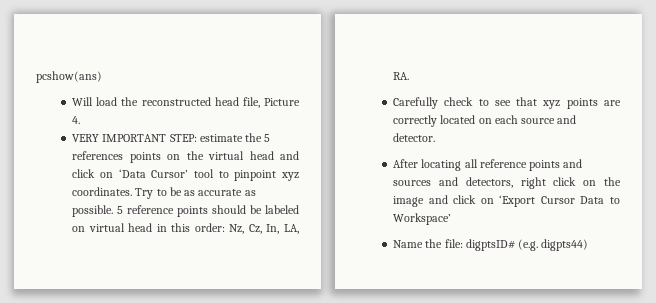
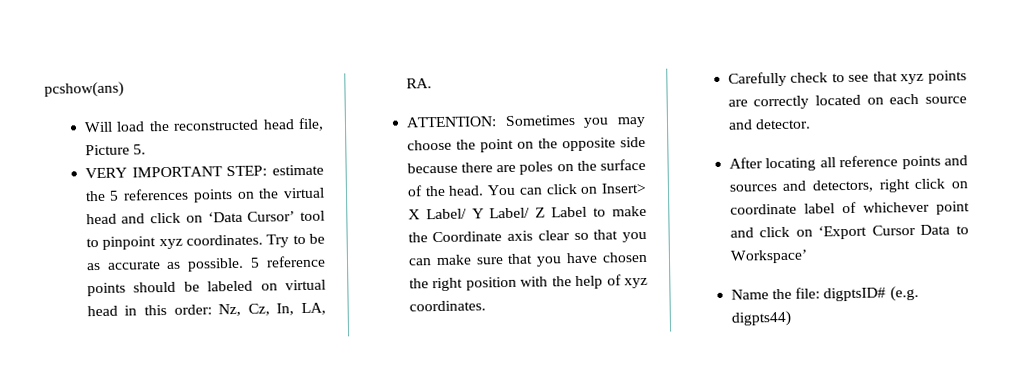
- Will load the reconstructed head file, Picture 4.
+ Will load the reconstructed head file, Picture 5.
+ ATTENTION: Sometimes you may choose the point on the opposite side because there are poles on the surface of the head. You can click on Insert> X Label/ Y Label/ Z Label to make the Coordinate axis clear so that you can make sure that you have chosen the right position with the help of xyz coordinates.
- After locating all reference points and sources and detectors, right click on the image and click on ‘Export Cursor Data to Workspace’
+ After locating all reference points and sources and detectors, right click on coordinate label of whichever point and click on ‘Export Cursor Data to Workspace’

